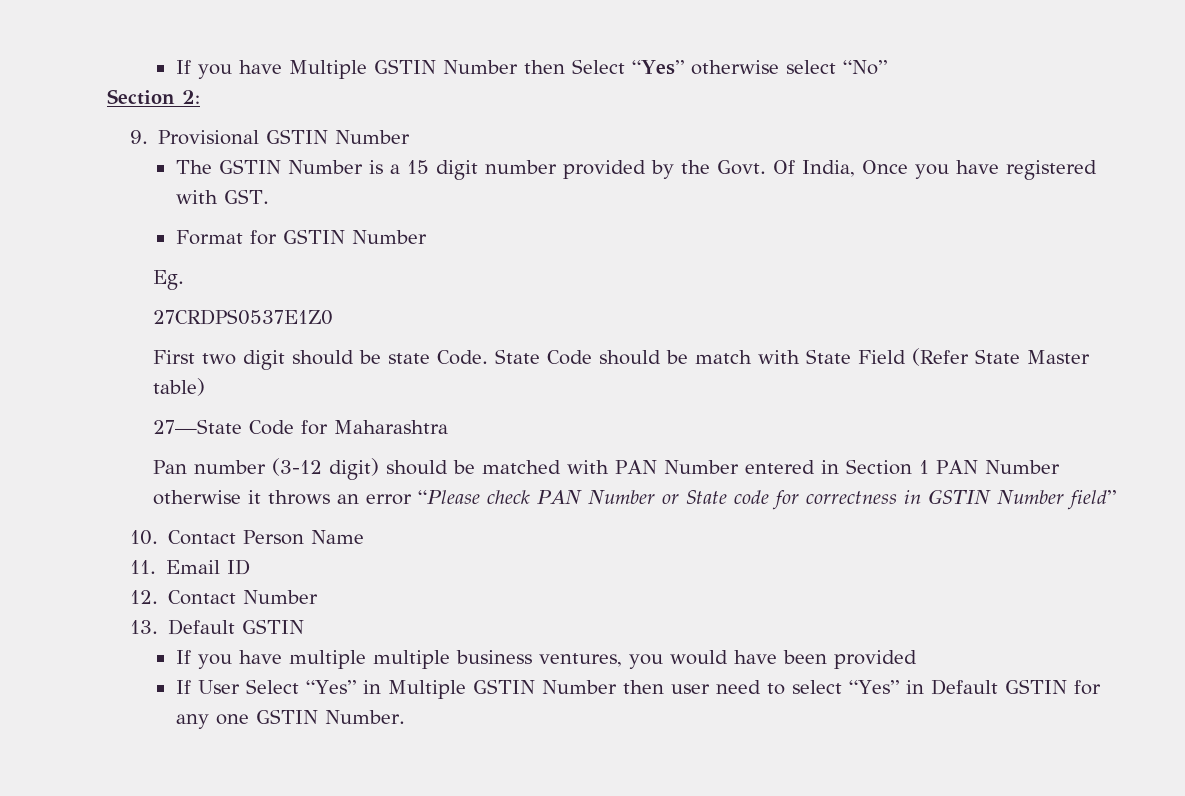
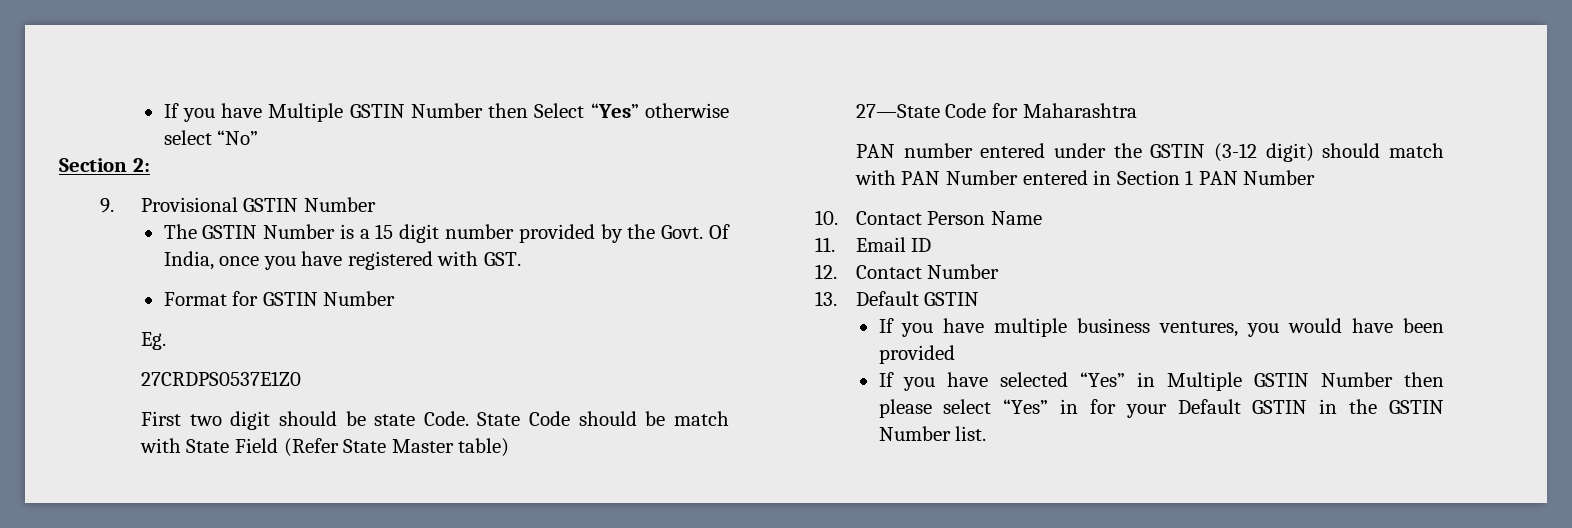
- Of India, Once you have registered with GST.
+ Of India, once you have registered with GST.
- Pan number (3-12 digit) should be matched with PAN Number entered in Section 1 PAN Number otherwise it throws an error “Please check PAN Number or State code for correctness in GSTIN Number field”
+ PAN number entered under the GSTIN (3-12 digit) should match with PAN Number entered in Section 1 PAN Number
- If you have multiple multiple business ventures, you would have been provided
+ If you have multiple business ventures, you would have been provided
- If User Select “Yes” in Multiple GSTIN Number then user need to select “Yes” in Default GSTIN for any one GSTIN Number.
+ If you have selected “Yes” in Multiple GSTIN Number then please select “Yes” in for your Default GSTIN in the GSTIN Number list.

